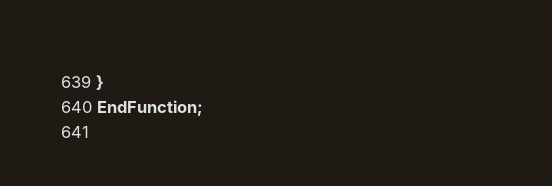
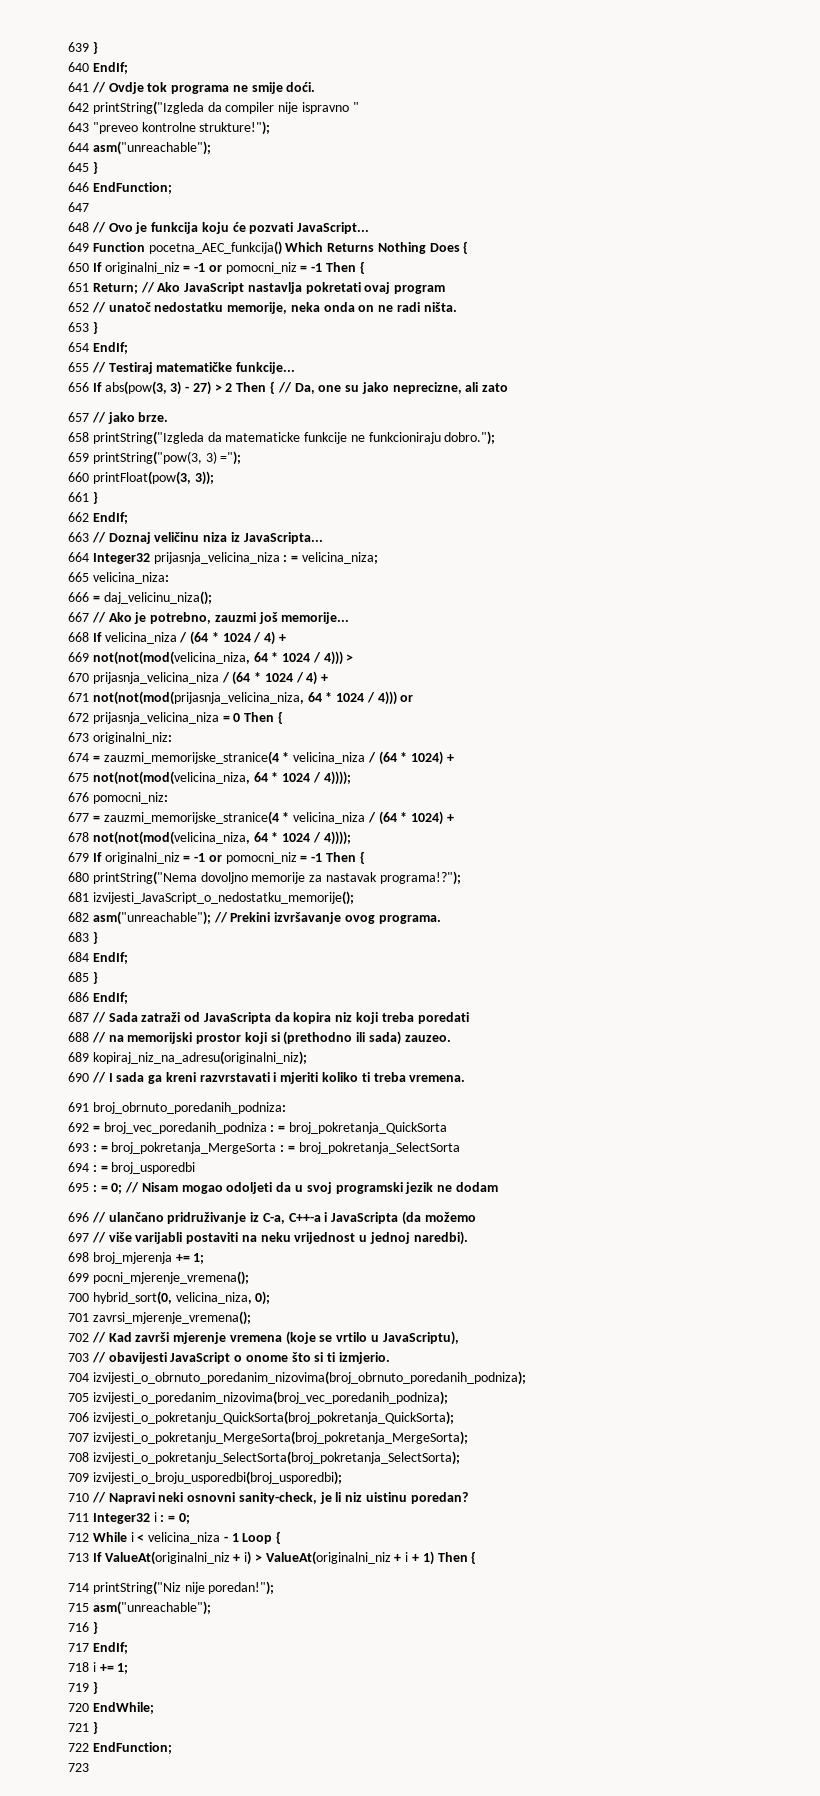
- 640 EndFunction;
- 641
+ 640 EndIf;
+ 641 // Ovdje tok programa ne smije doći.
+ 642 printString("Izgleda da compiler nije ispravno "
+ 643 "preveo kontrolne strukture!");
+ 644 asm("unreachable");
+ 645 }
+ 646 EndFunction;
+ 647
+ 648 // Ovo je funkcija koju će pozvati JavaScript...
+ 649 Function pocetna_AEC_funkcija() Which Returns Nothing Does {
+ 650 If originalni_niz = -1 or pomocni_niz = -1 Then {
+ 651 Return; // Ako JavaScript nastavlja pokretati ovaj program
+ 652 // unatoč nedostatku memorije, neka onda on ne radi ništa.
+ 653 }
+ 654 EndIf;
+ 655 // Testiraj matematičke funkcije...
+ 656 If abs(pow(3, 3) - 27) > 2 Then { // Da, one su jako neprecizne, ali zato
+ 657 // jako brze.
+ 658 printString("Izgleda da matematicke funkcije ne funkcioniraju dobro.");
+ 659 printString("pow(3, 3) =");
+ 660 printFloat(pow(3, 3));
+ 661 }
+ 662 EndIf;
+ 663 // Doznaj veličinu niza iz JavaScripta...
+ 664 Integer32 prijasnja_velicina_niza : = velicina_niza;
+ 665 velicina_niza:
+ 666 = daj_velicinu_niza();
+ 667 // Ako je potrebno, zauzmi još memorije...
+ 668 If velicina_niza / (64 * 1024 / 4) +
+ 669 not(not(mod(velicina_niza, 64 * 1024 / 4))) >
+ 670 prijasnja_velicina_niza / (64 * 1024 / 4) +
+ 671 not(not(mod(prijasnja_velicina_niza, 64 * 1024 / 4))) or
+ 672 prijasnja_velicina_niza = 0 Then {
+ 673 originalni_niz:
+ 674 = zauzmi_memorijske_stranice(4 * velicina_niza / (64 * 1024) +
+ 675 not(not(mod(velicina_niza, 64 * 1024 / 4))));
+ 676 pomocni_niz:
+ 677 = zauzmi_memorijske_stranice(4 * velicina_niza / (64 * 1024) +
+ 678 not(not(mod(velicina_niza, 64 * 1024 / 4))));
+ 679 If originalni_niz = -1 or pomocni_niz = -1 Then {
+ 680 printString("Nema dovoljno memorije za nastavak programa!?");
+ 681 izvijesti_JavaScript_o_nedostatku_memorije();
+ 682 asm("unreachable"); // Prekini izvršavanje ovog programa.
+ 683 }
+ 684 EndIf;
+ 685 }
+ 686 EndIf;
+ 687 // Sada zatraži od JavaScripta da kopira niz koji treba poredati
+ 688 // na memorijski prostor koji si (prethodno ili sada) zauzeo.
+ 689 kopiraj_niz_na_adresu(originalni_niz);
+ 690 // I sada ga kreni razvrstavati i mjeriti koliko ti treba vremena.
+ 691 broj_obrnuto_poredanih_podniza:
+ 692 = broj_vec_poredanih_podniza : = broj_pokretanja_QuickSorta
+ 693 : = broj_pokretanja_MergeSorta : = broj_pokretanja_SelectSorta
+ 694 : = broj_usporedbi
+ 695 : = 0; // Nisam mogao odoljeti da u svoj programski jezik ne dodam
+ 696 // ulančano pridruživanje iz C-a, C++-a i JavaScripta (da možemo
+ 697 // više varijabli postaviti na neku vrijednost u jednoj naredbi).
+ 698 broj_mjerenja += 1;
+ 699 pocni_mjerenje_vremena();
+ 700 hybrid_sort(0, velicina_niza, 0);
+ 701 zavrsi_mjerenje_vremena();
+ 702 // Kad završi mjerenje vremena (koje se vrtilo u JavaScriptu),
+ 703 // obavijesti JavaScript o onome što si ti izmjerio.
+ 704 izvijesti_o_obrnuto_poredanim_nizovima(broj_obrnuto_poredanih_podniza);
+ 705 izvijesti_o_poredanim_nizovima(broj_vec_poredanih_podniza);
+ 706 izvijesti_o_pokretanju_QuickSorta(broj_pokretanja_QuickSorta);
+ 707 izvijesti_o_pokretanju_MergeSorta(broj_pokretanja_MergeSorta);
+ 708 izvijesti_o_pokretanju_SelectSorta(broj_pokretanja_SelectSorta);
+ 709 izvijesti_o_broju_usporedbi(broj_usporedbi);
+ 710 // Napravi neki osnovni sanity-check, je li niz uistinu poredan?
+ 711 Integer32 i : = 0;
+ 712 While i < velicina_niza - 1 Loop {
+ 713 If ValueAt(originalni_niz + i) > ValueAt(originalni_niz + i + 1) Then {
+ 714 printString("Niz nije poredan!");
+ 715 asm("unreachable");
+ 716 }
+ 717 EndIf;
+ 718 i += 1;
+ 719 }
+ 720 EndWhile;
+ 721 }
+ 722 EndFunction;
+ 723

